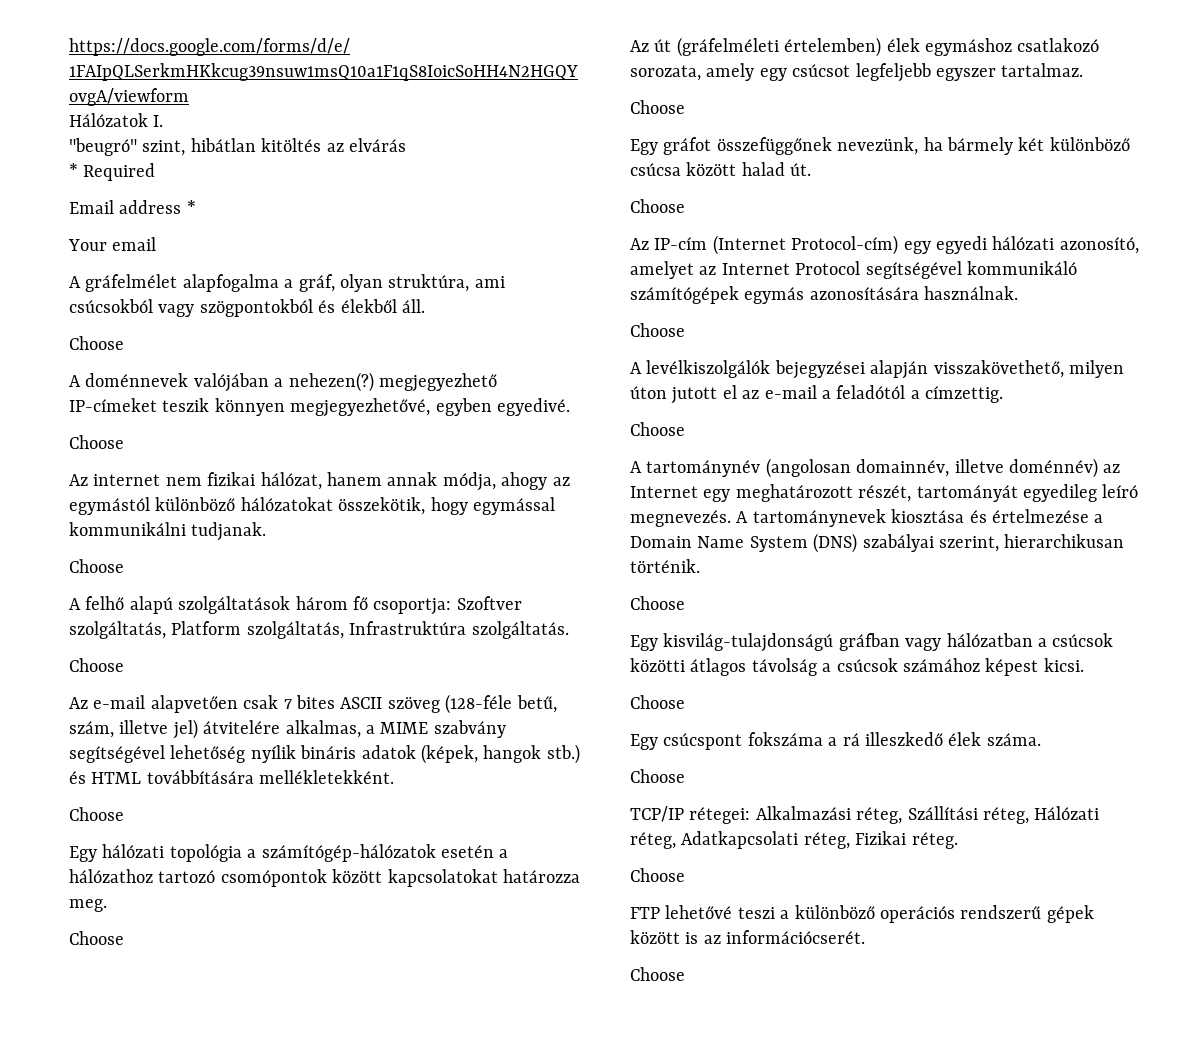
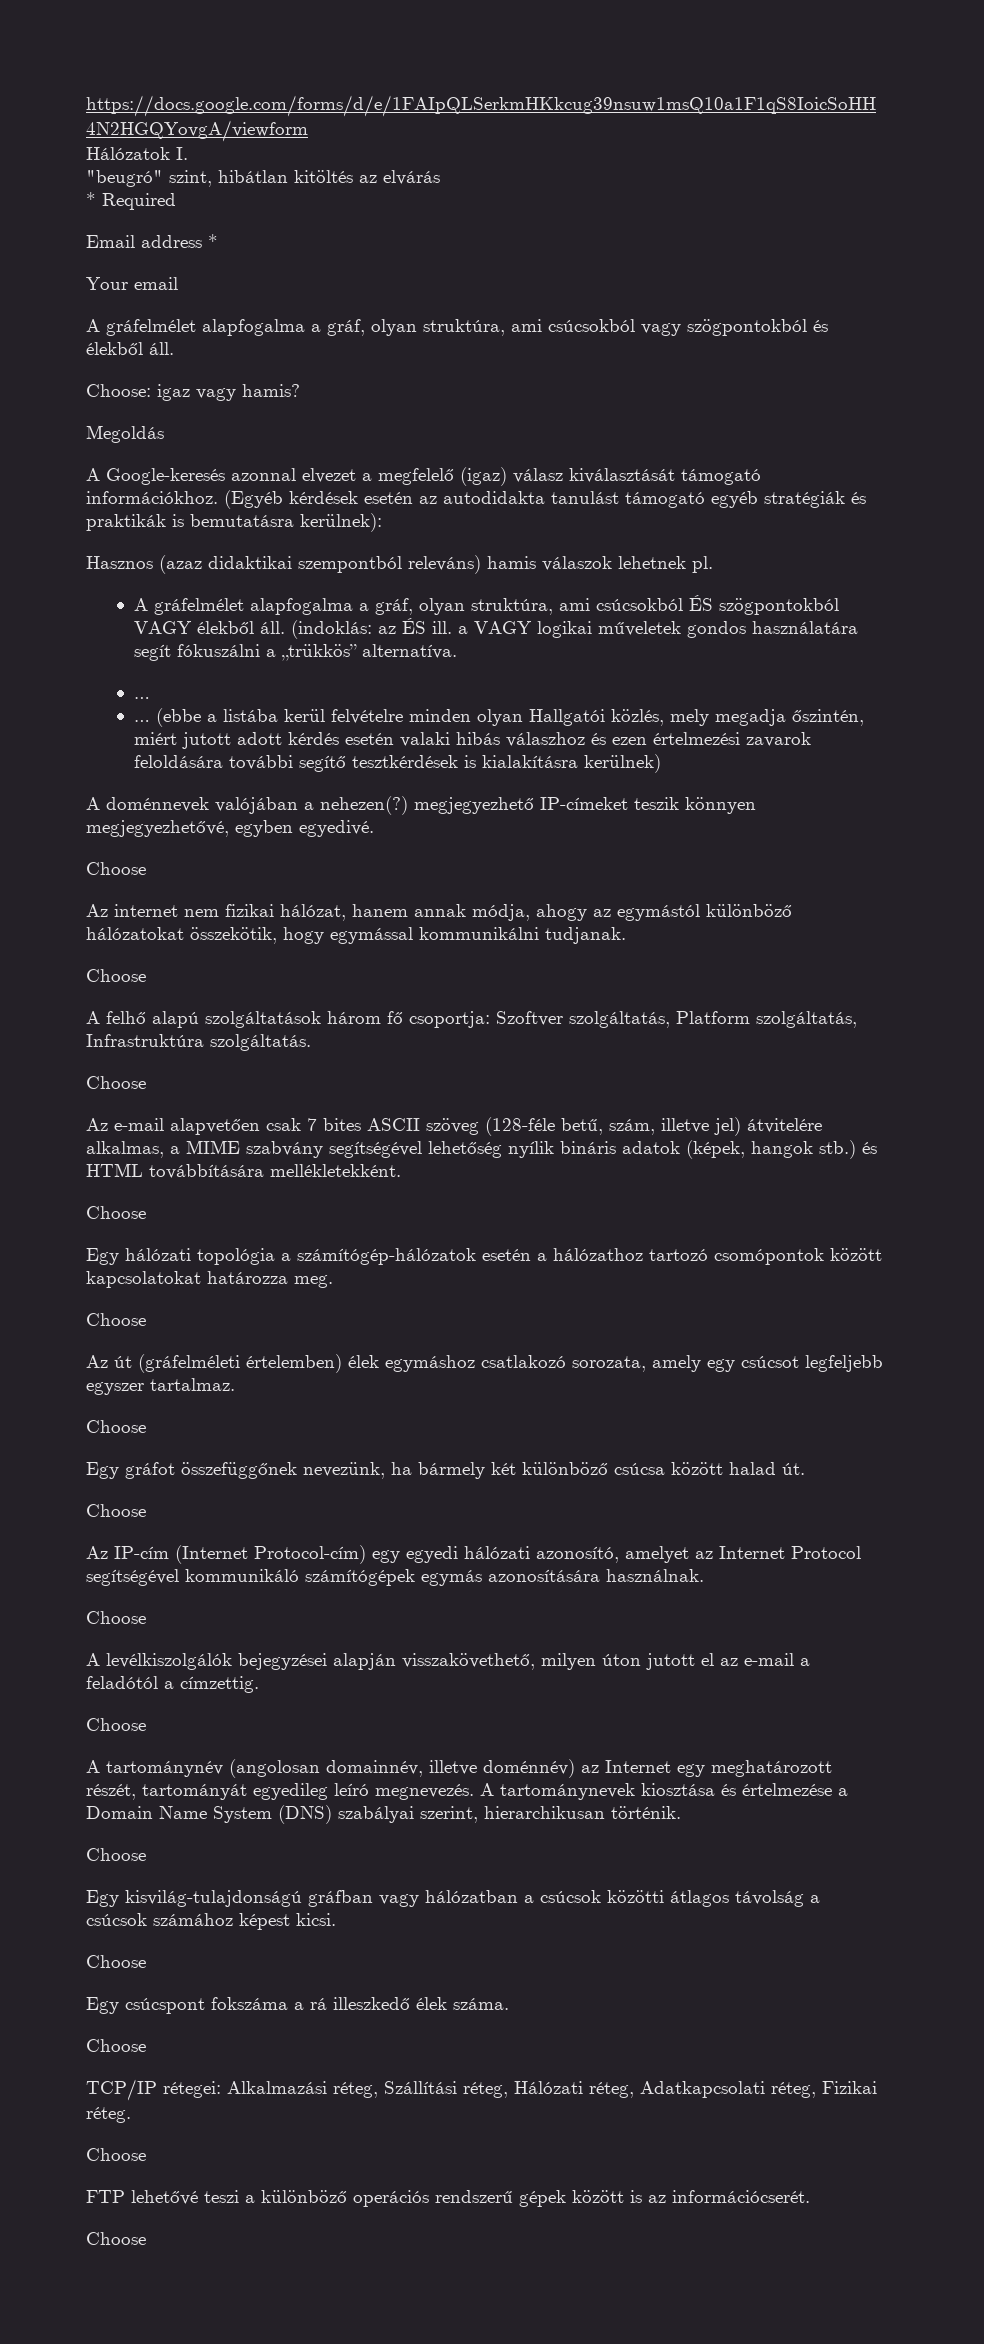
  A gráfelmélet alapfogalma a gráf, olyan struktúra, ami csúcsokból vagy szögpontokból és élekből áll.
- Choose
+ Choose: igaz vagy hamis?
+ Megoldás
+ A Google-keresés azonnal elvezet a megfelelő (igaz) válasz kiválasztását támogató információkhoz. (Egyéb kérdések esetén az autodidakta tanulást támogató egyéb stratégiák és praktikák is bemutatásra kerülnek):
+ Hasznos (azaz didaktikai szempontból releváns) hamis válaszok lehetnek pl.
+ A gráfelmélet alapfogalma a gráf, olyan struktúra, ami csúcsokból ÉS szögpontokból VAGY élekből áll. (indoklás: az ÉS ill. a VAGY logikai műveletek gondos használatára segít fókuszálni a „trükkös” alternatíva.
+ …
+ … (ebbe a listába kerül felvételre minden olyan Hallgatói közlés, mely megadja őszintén, miért jutott adott kérdés esetén valaki hibás válaszhoz és ezen értelmezési zavarok feloldására további segítő tesztkérdések is kialakításra kerülnek)

